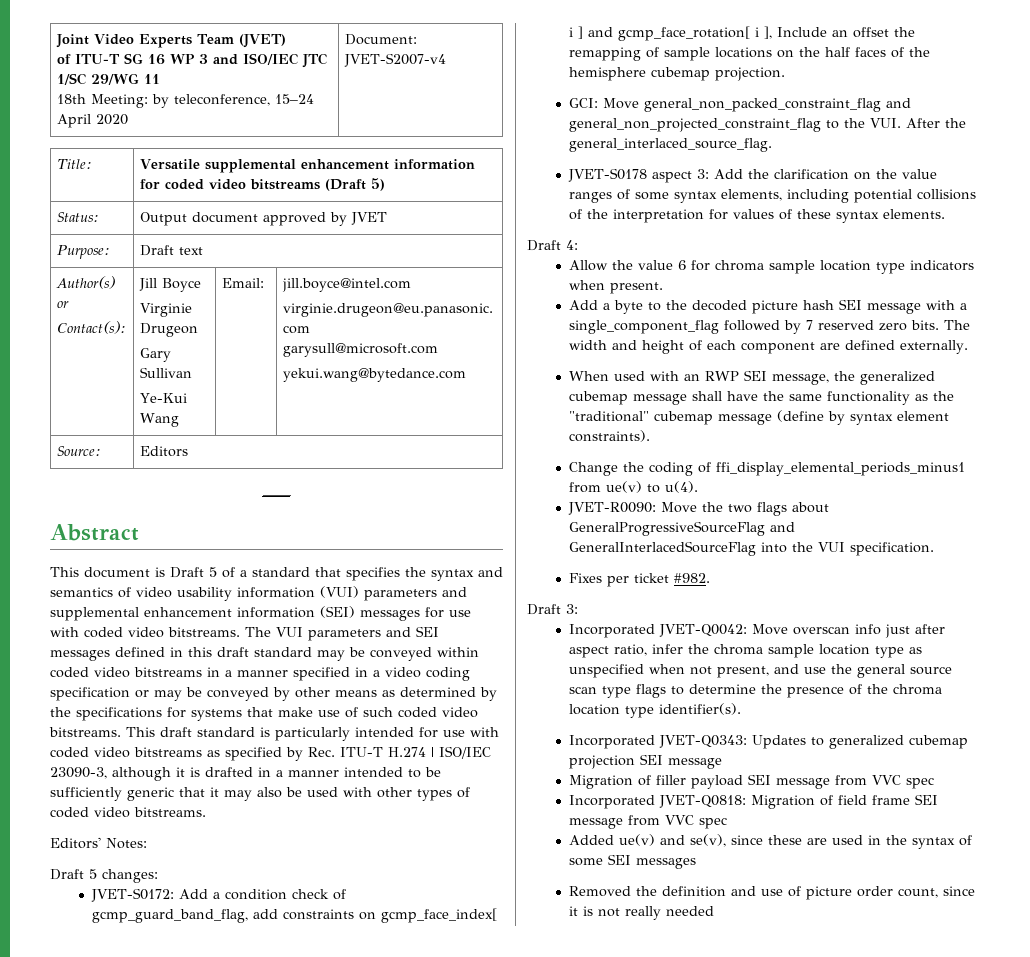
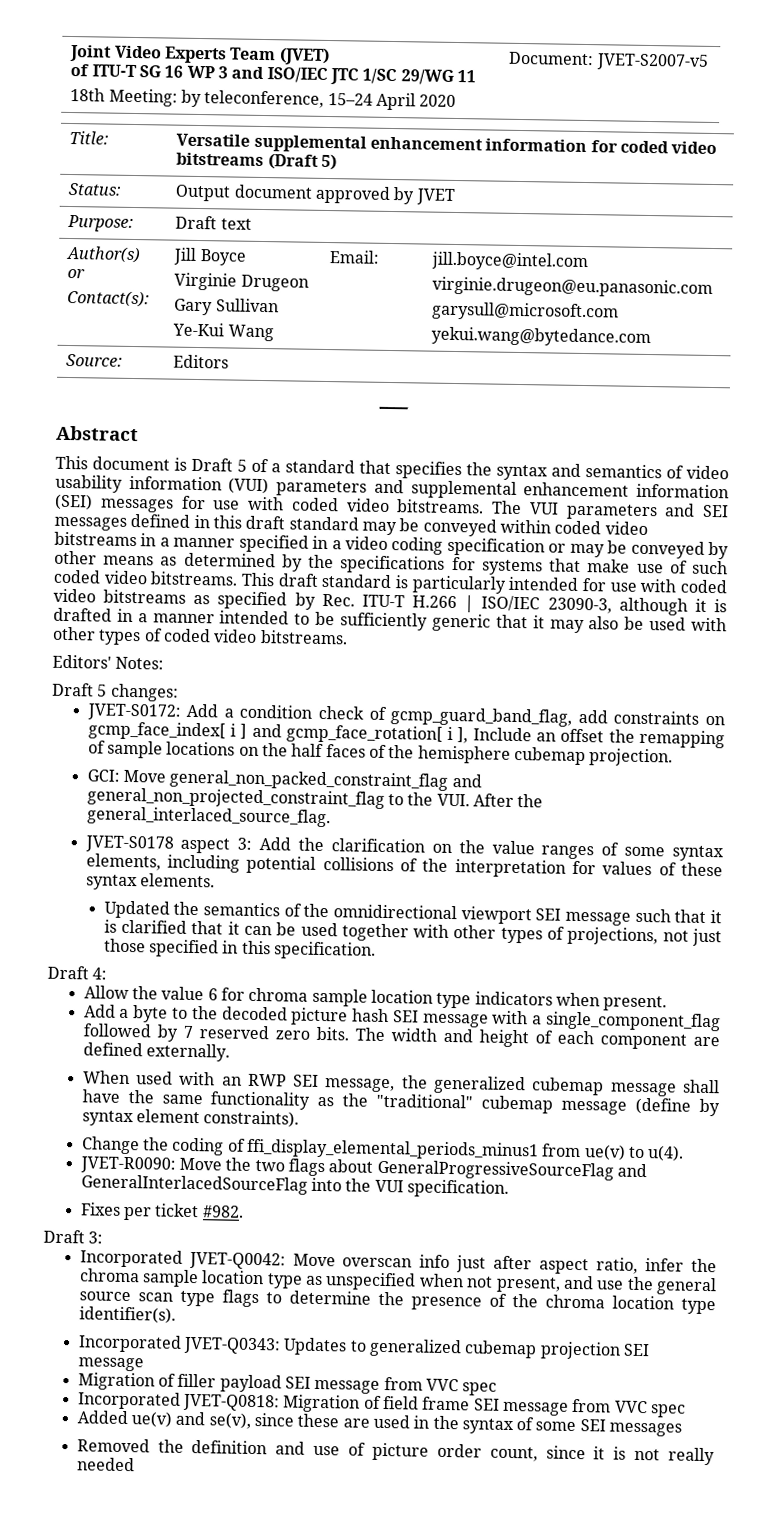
  Joint Video Experts Team (JVET)
  of ITU-T SG 16 WP 3 and ISO/IEC JTC 1/SC 29/WG 11
- 18th Meeting: by teleconference, 15–24 April 2020 | Document: JVET-S2007-v4
+ 18th Meeting: by teleconference, 15–24 April 2020 | Document: JVET-S2007-v5
- This draft standard is particularly intended for use with coded video bitstreams as specified by Rec. ITU-T H.274 | ISO/IEC 23090-3, although it is drafted in a manner intended to be sufficiently generic that it may also be used with other types of coded video bitstreams.
+ This draft standard is particularly intended for use with coded video bitstreams as specified by Rec. ITU-T H.266 | ISO/IEC 23090-3, although it is drafted in a manner intended to be sufficiently generic that it may also be used with other types of coded video bitstreams.
+ Updated the semantics of the omnidirectional viewport SEI message such that it is clarified that it can be used together with other types of projections, not just those specified in this specification.

